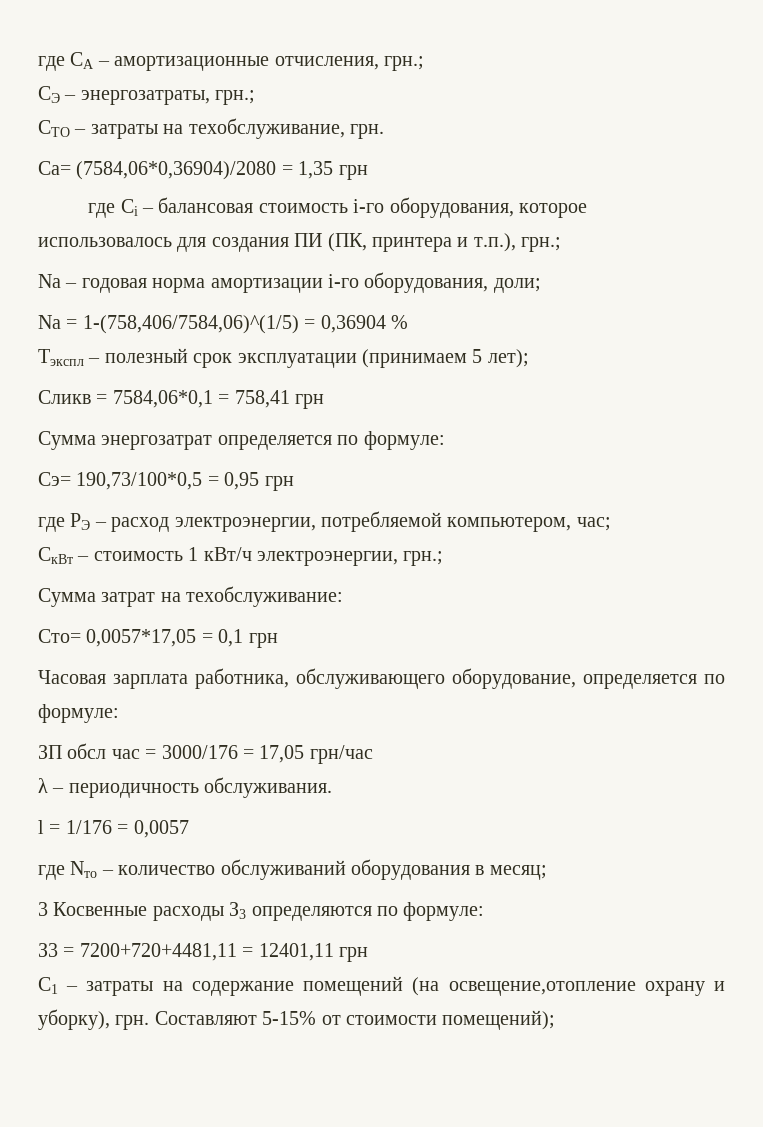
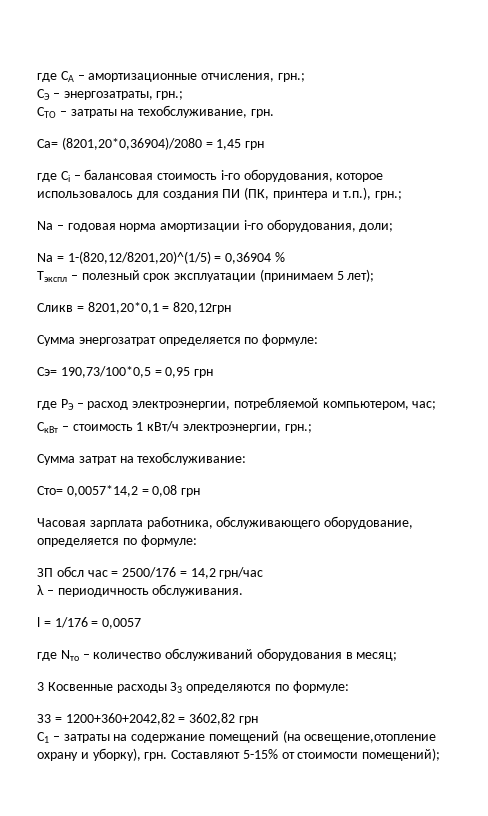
- Са= (7584,06*0,36904)/2080 = 1,35 грн
+ Са= (8201,20*0,36904)/2080 = 1,45 грн
- Na = 1-(758,406/7584,06)^(1/5) = 0,36904 %
+ Na = 1-(820,12/8201,20)^(1/5) = 0,36904 %
- Сликв = 7584,06*0,1 = 758,41 грн
+ Сликв = 8201,20*0,1 = 820,12грн
- Сто= 0,0057*17,05 = 0,1 грн
+ Сто= 0,0057*14,2 = 0,08 грн
- ЗП обсл час = 3000/176 = 17,05 грн/час
+ ЗП обсл час = 2500/176 = 14,2 грн/час
- З3 = 7200+720+4481,11 = 12401,11 грн
+ З3 = 1200+360+2042,82 = 3602,82 грн

